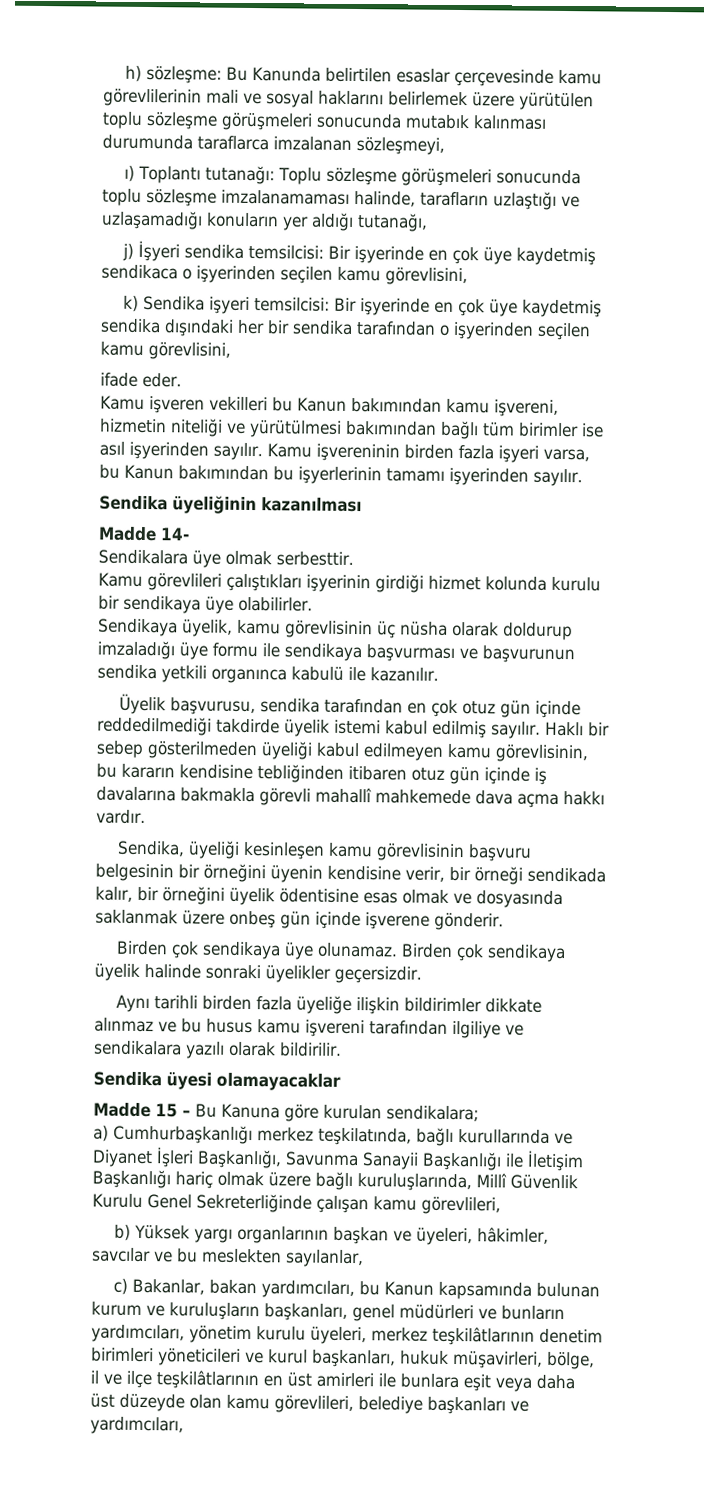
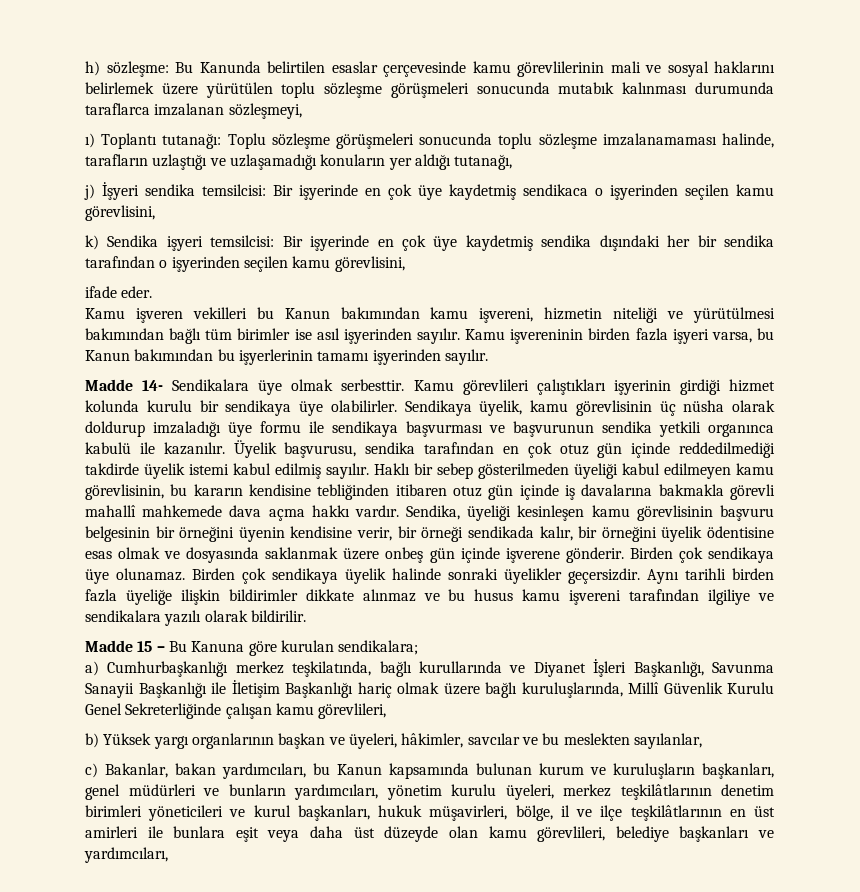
- Sendika üyeliğinin kazanılması
- Madde 14-
- Sendikalara üye olmak serbesttir.
- Kamu görevlileri çalıştıkları işyerinin girdiği hizmet kolunda kurulu bir sendikaya üye olabilirler.
- Sendikaya üyelik, kamu görevlisinin üç nüsha olarak doldurup imzaladığı üye formu ile sendikaya başvurması ve başvurunun sendika yetkili organınca kabulü ile kazanılır.
- Üyelik başvurusu, sendika tarafından en çok otuz gün içinde reddedilmediği takdirde üyelik istemi kabul edilmiş sayılır.
+ Madde 14- Sendikalara üye olmak serbesttir. Kamu görevlileri çalıştıkları işyerinin girdiği hizmet kolunda kurulu bir sendikaya üye olabilirler. Sendikaya üyelik, kamu görevlisinin üç nüsha olarak doldurup imzaladığı üye formu ile sendikaya başvurması ve başvurunun sendika yetkili organınca kabulü ile kazanılır. Üyelik başvurusu, sendika tarafından en çok otuz gün içinde reddedilmediği takdirde üyelik istemi kabul edilmiş sayılır.
- Haklı bir sebep gösterilmeden üyeliği kabul edilmeyen kamu görevlisinin, bu kararın kendisine tebliğinden itibaren otuz gün içinde iş davalarına bakmakla görevli mahallî mahkemede dava açma hakkı vardır.
- Sendika, üyeliği kesinleşen kamu görevlisinin başvuru belgesinin bir örneğini üyenin kendisine verir, bir örneği sendikada kalır, bir örneğini üyelik ödentisine esas olmak ve dosyasında saklanmak üzere onbeş gün içinde işverene gönderir.
- Birden çok sendikaya üye olunamaz.
+ Haklı bir sebep gösterilmeden üyeliği kabul edilmeyen kamu görevlisinin, bu kararın kendisine tebliğinden itibaren otuz gün içinde iş davalarına bakmakla görevli mahallî mahkemede dava açma hakkı vardır. Sendika, üyeliği kesinleşen kamu görevlisinin başvuru belgesinin bir örneğini üyenin kendisine verir, bir örneği sendikada kalır, bir örneğini üyelik ödentisine esas olmak ve dosyasında saklanmak üzere onbeş gün içinde işverene gönderir. Birden çok sendikaya üye olunamaz.
- Birden çok sendikaya üyelik halinde sonraki üyelikler geçersizdir.
- Aynı tarihli birden fazla üyeliğe ilişkin bildirimler dikkate alınmaz ve bu husus kamu işvereni tarafından ilgiliye ve sendikalara yazılı olarak bildirilir.
+ Birden çok sendikaya üyelik halinde sonraki üyelikler geçersizdir. Aynı tarihli birden fazla üyeliğe ilişkin bildirimler dikkate alınmaz ve bu husus kamu işvereni tarafından ilgiliye ve sendikalara yazılı olarak bildirilir.
- Sendika üyesi olamayacaklar

